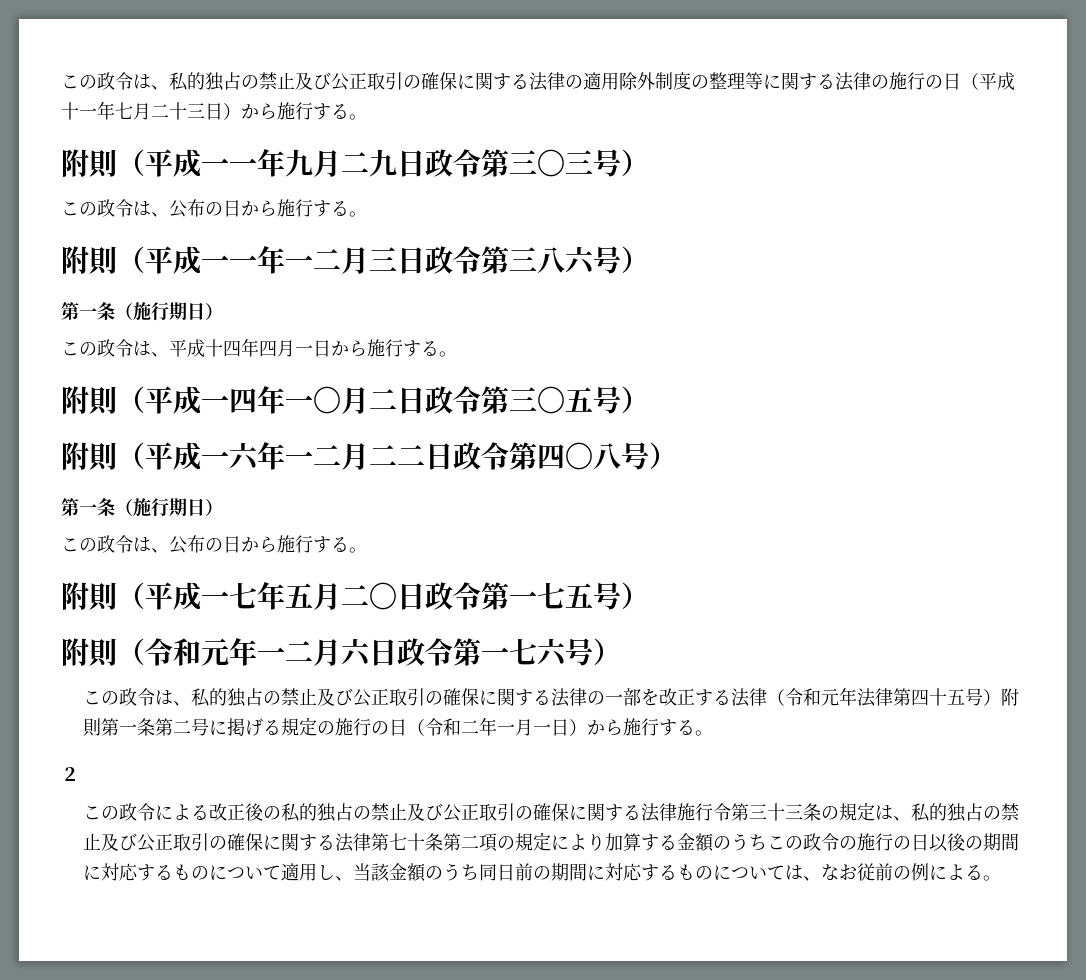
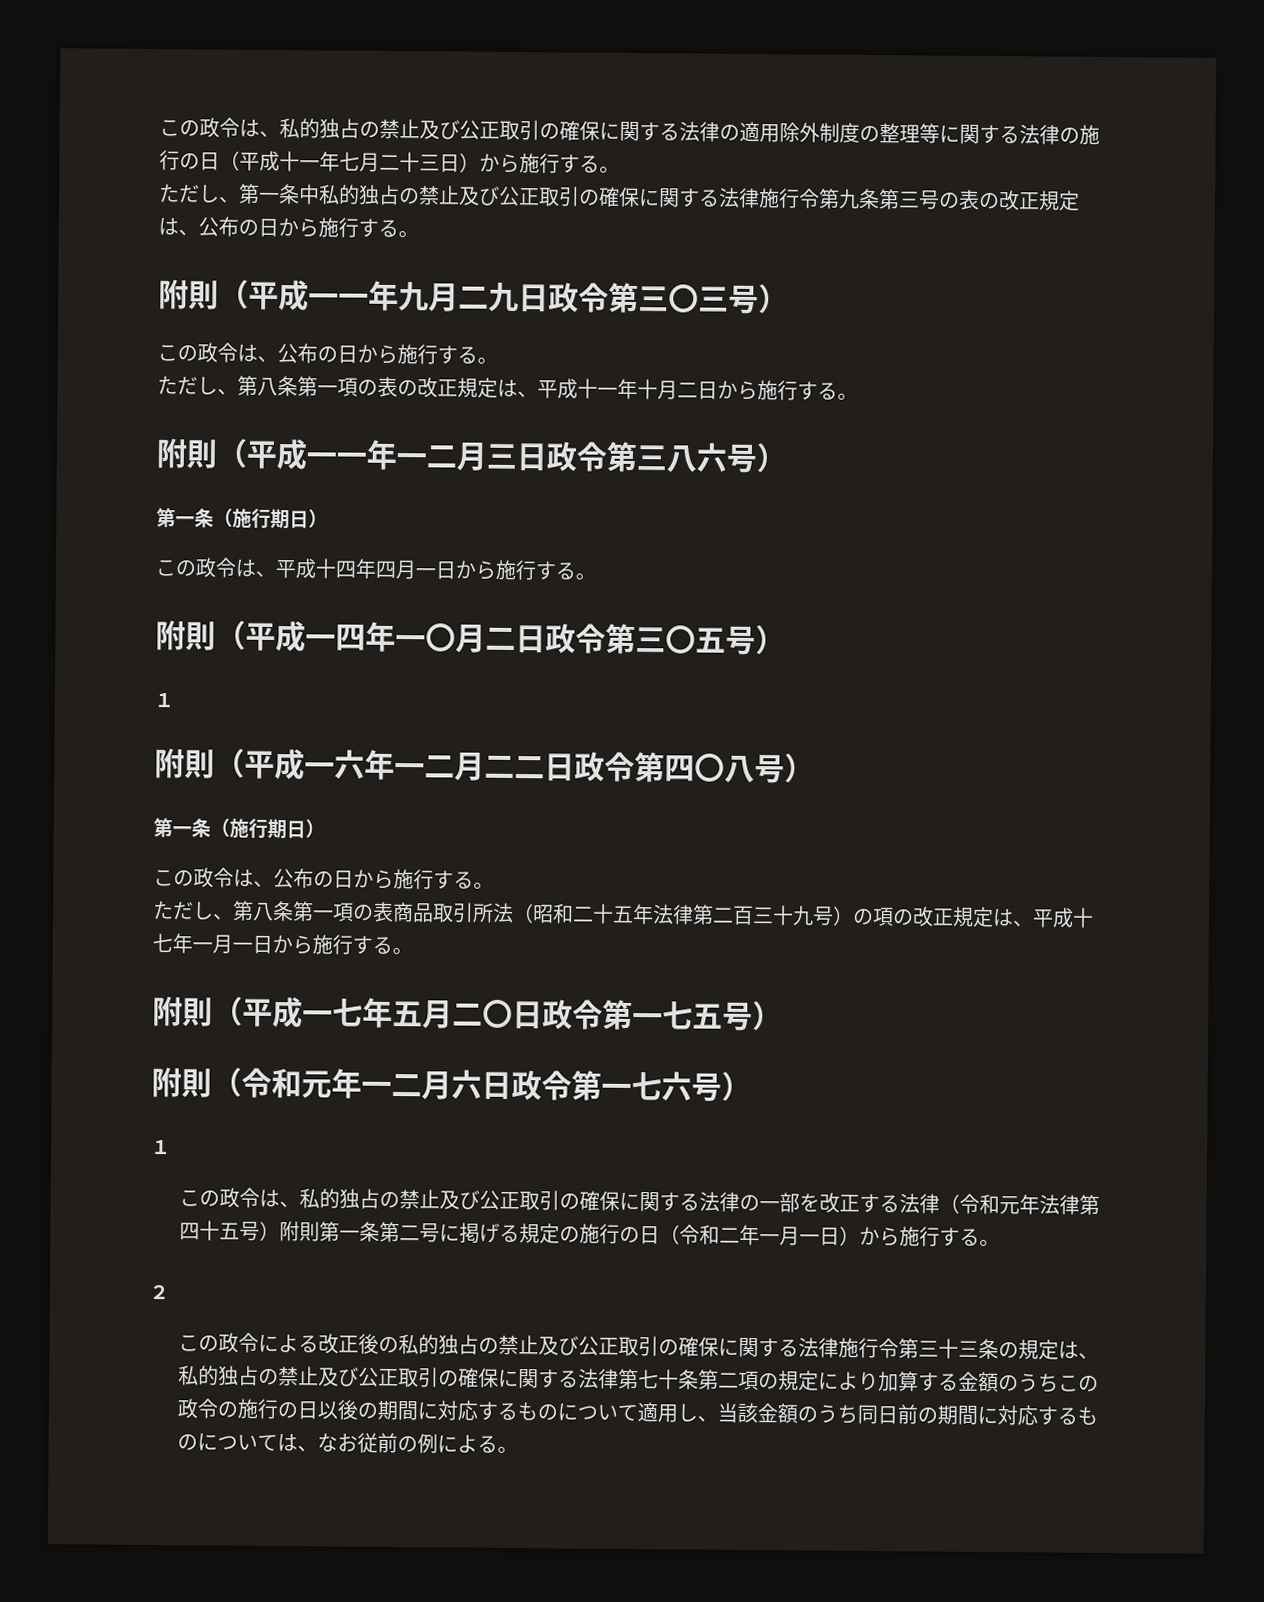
+ ただし、第一条中私的独占の禁止及び公正取引の確保に関する法律施行令第九条第三号の表の改正規定は、公布の日から施行する。
+ ただし、第八条第一項の表の改正規定は、平成十一年十月二日から施行する。
  附則（平成一四年一〇月二日政令第三〇五号）
+ １
+ ただし、第八条第一項の表商品取引所法（昭和二十五年法律第二百三十九号）の項の改正規定は、平成十七年一月一日から施行する。
  附則（令和元年一二月六日政令第一七六号）
+ １

